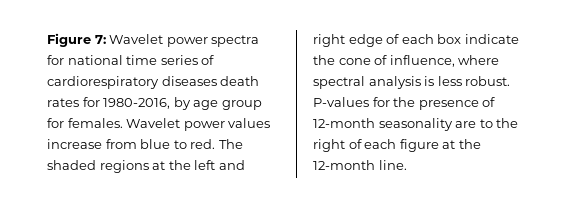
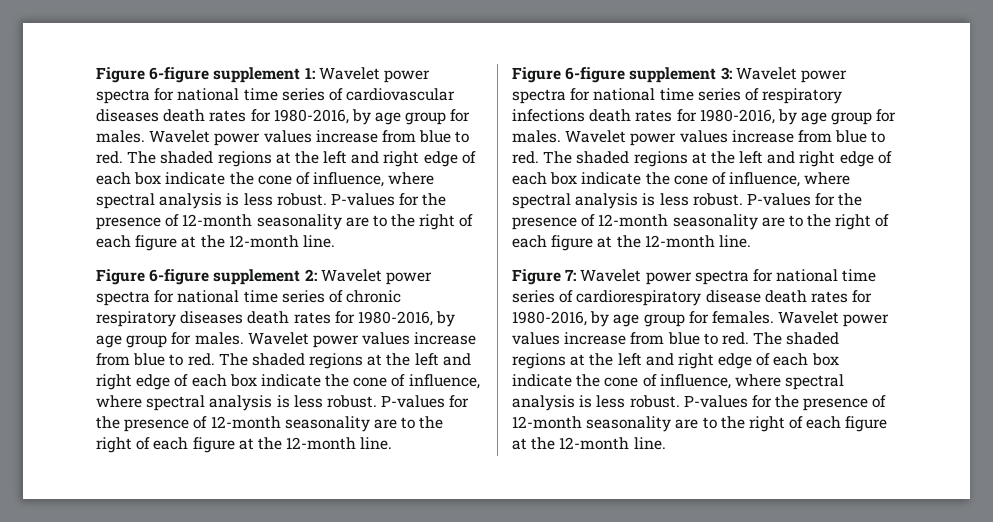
- Figure 7: Wavelet power spectra for national time series of cardiorespiratory diseases death rates for 1980-2016, by age group for females.
+ Figure 6-figure supplement 1: Wavelet power spectra for national time series of cardiovascular diseases death rates for 1980-2016, by age group for males. Wavelet power values increase from blue to red. The shaded regions at the left and right edge of each box indicate the cone of influence, where spectral analysis is less robust. P-values for the presence of 12-month seasonality are to the right of each figure at the 12-month line.
+ Figure 6-figure supplement 2: Wavelet power spectra for national time series of chronic respiratory diseases death rates for 1980-2016, by age group for males. Wavelet power values increase from blue to red. The shaded regions at the left and right edge of each box indicate the cone of influence, where spectral analysis is less robust. P-values for the presence of 12-month seasonality are to the right of each figure at the 12-month line.
+ Figure 6-figure supplement 3: Wavelet power spectra for national time series of respiratory infections death rates for 1980-2016, by age group for males. Wavelet power values increase from blue to red. The shaded regions at the left and right edge of each box indicate the cone of influence, where spectral analysis is less robust. P-values for the presence of 12-month seasonality are to the right of each figure at the 12-month line.
+ Figure 7: Wavelet power spectra for national time series of cardiorespiratory disease death rates for 1980-2016, by age group for females.

